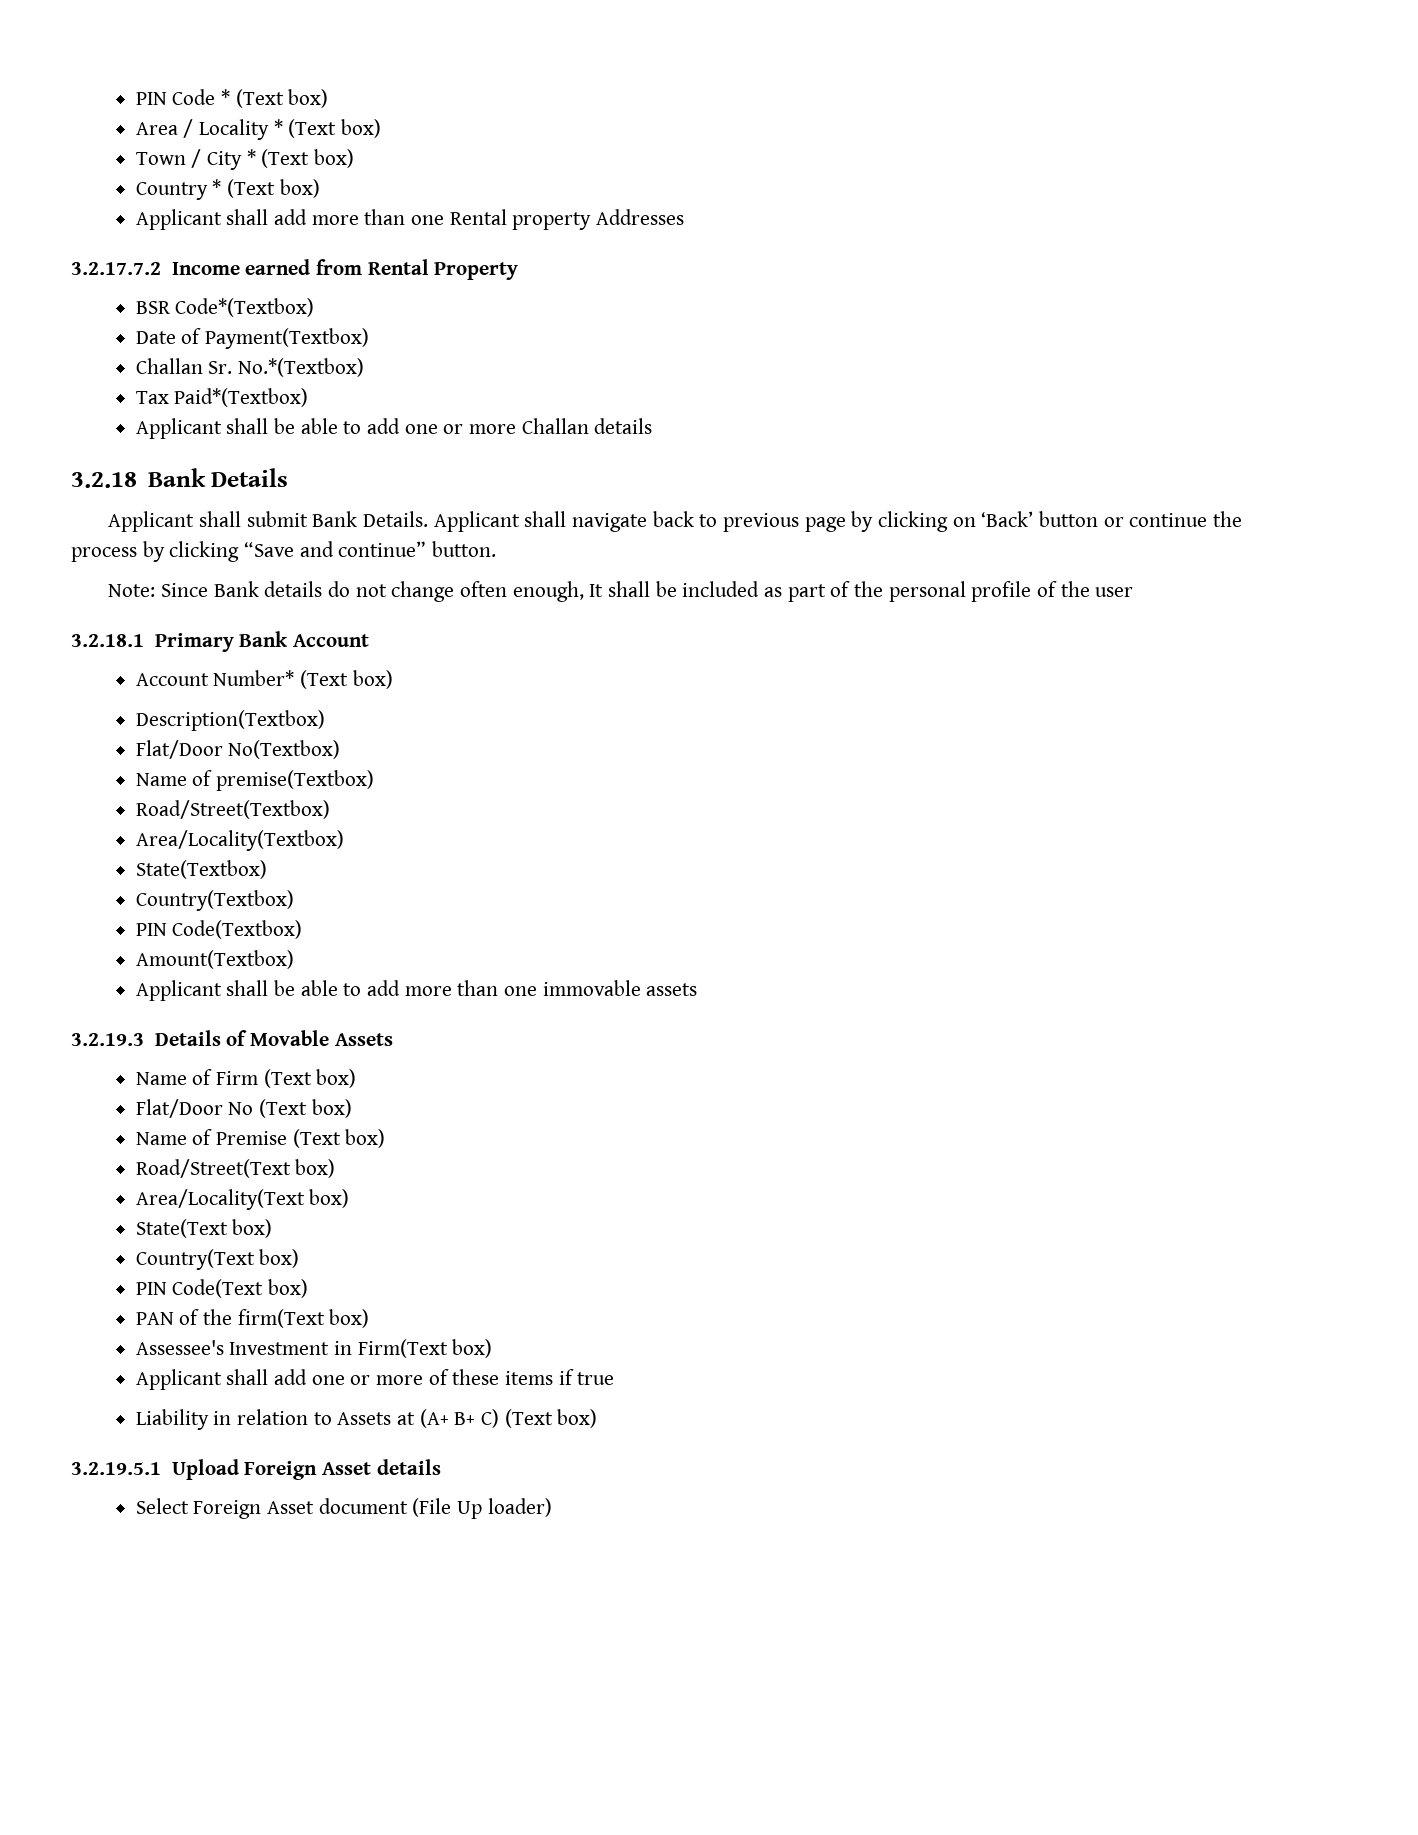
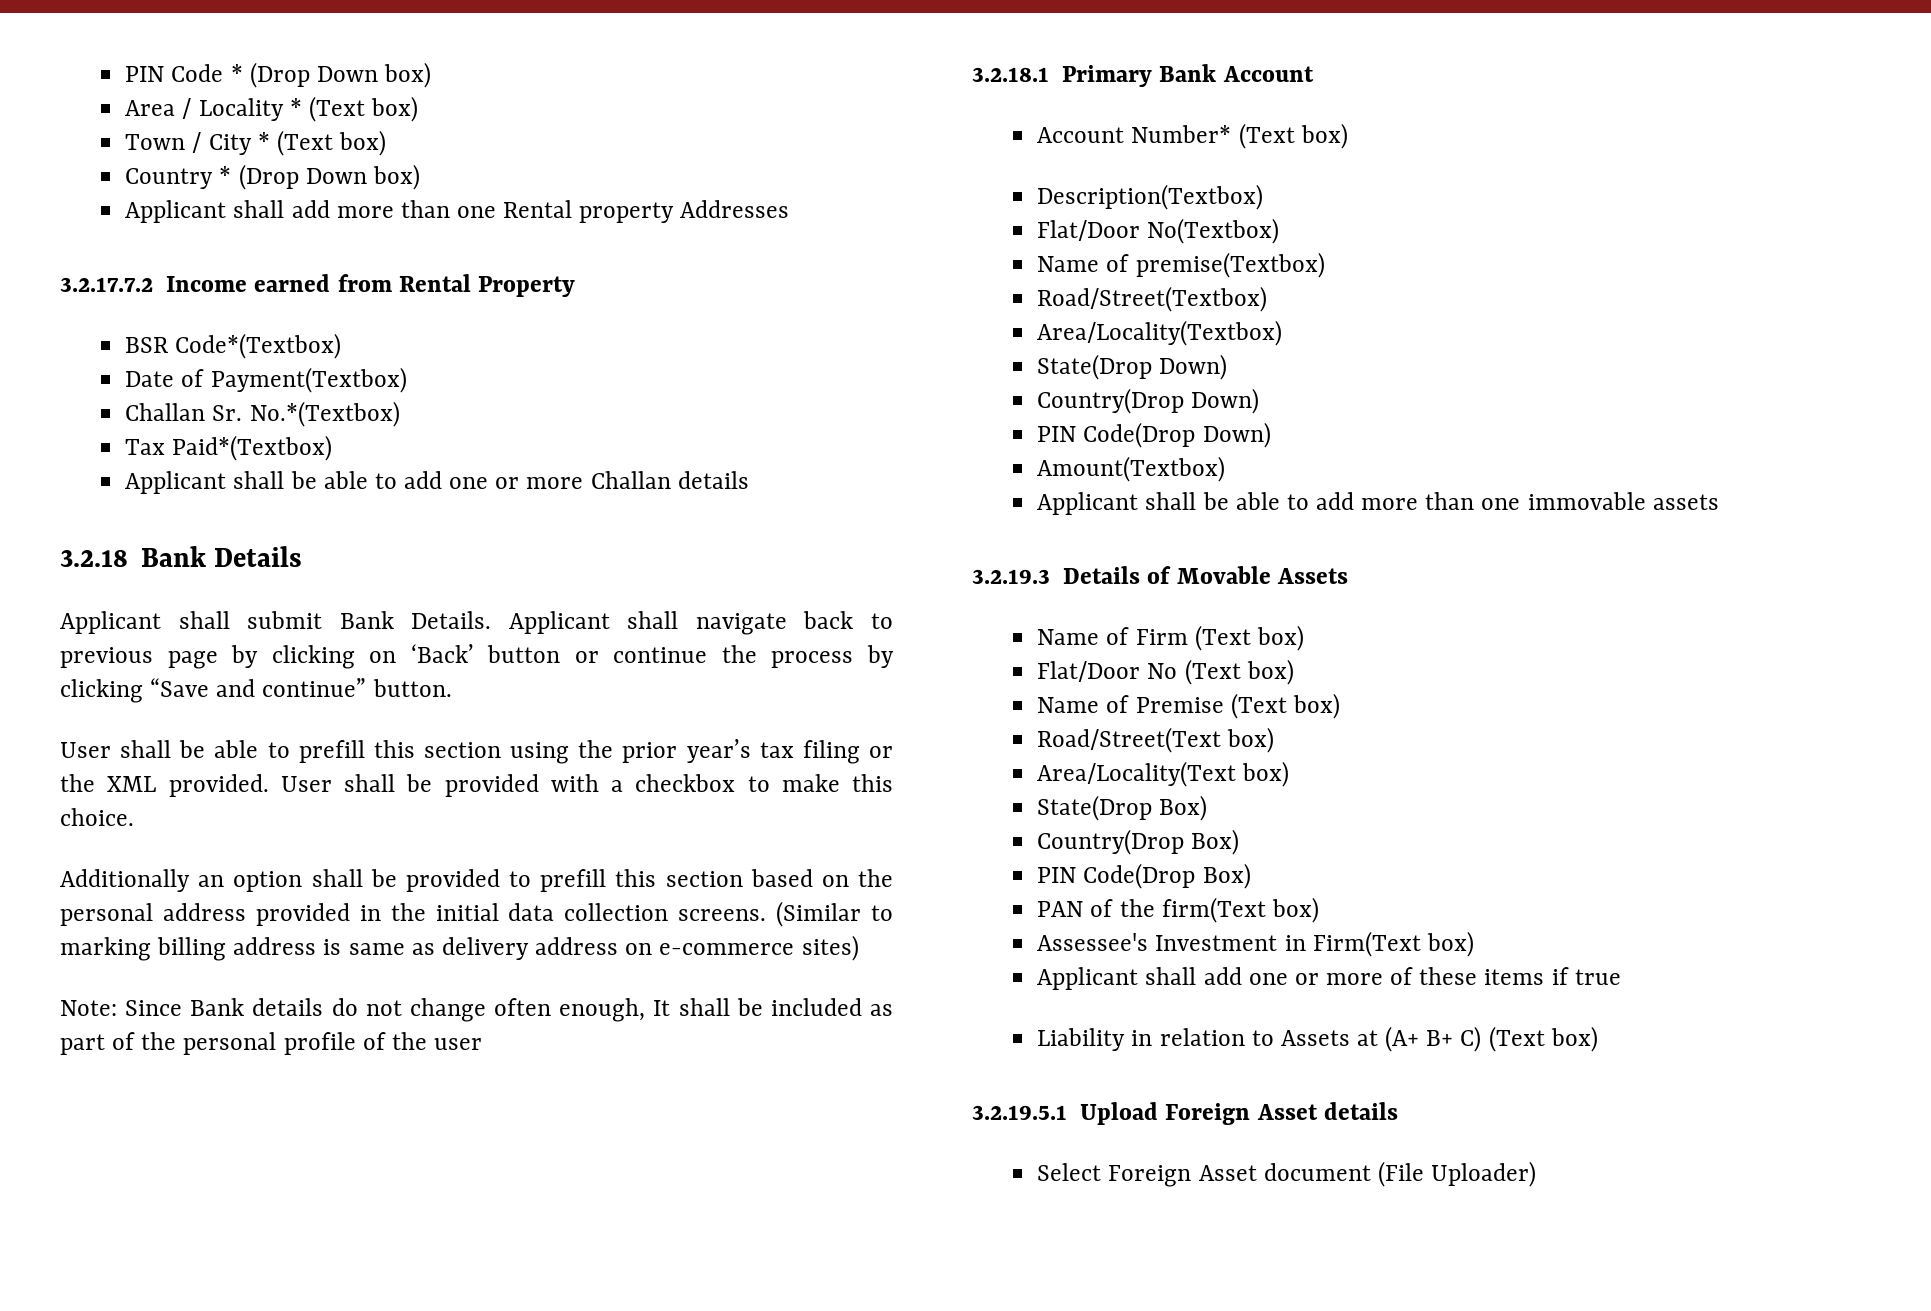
- PIN Code * (Text box)
+ PIN Code * (Drop Down box)
- Country * (Text box)
+ Country * (Drop Down box)
+ User shall be able to prefill this section using the prior year’s tax filing or the XML provided. User shall be provided with a checkbox to make this choice.
+ Additionally an option shall be provided to prefill this section based on the personal address provided in the initial data collection screens. (Similar to marking billing address is same as delivery address on e-commerce sites)
- State(Textbox)
- Country(Textbox)
- PIN Code(Textbox)
+ State(Drop Down)
+ Country(Drop Down)
+ PIN Code(Drop Down)
- State(Text box)
- Country(Text box)
- PIN Code(Text box)
+ State(Drop Box)
+ Country(Drop Box)
+ PIN Code(Drop Box)
- Select Foreign Asset document (File Up loader)
+ Select Foreign Asset document (File Uploader)

